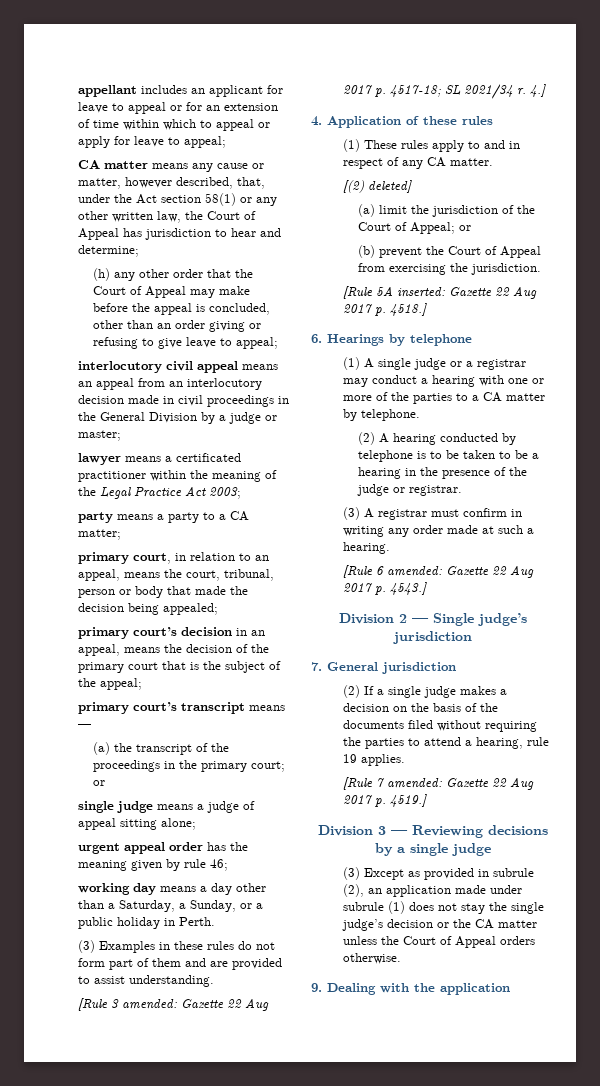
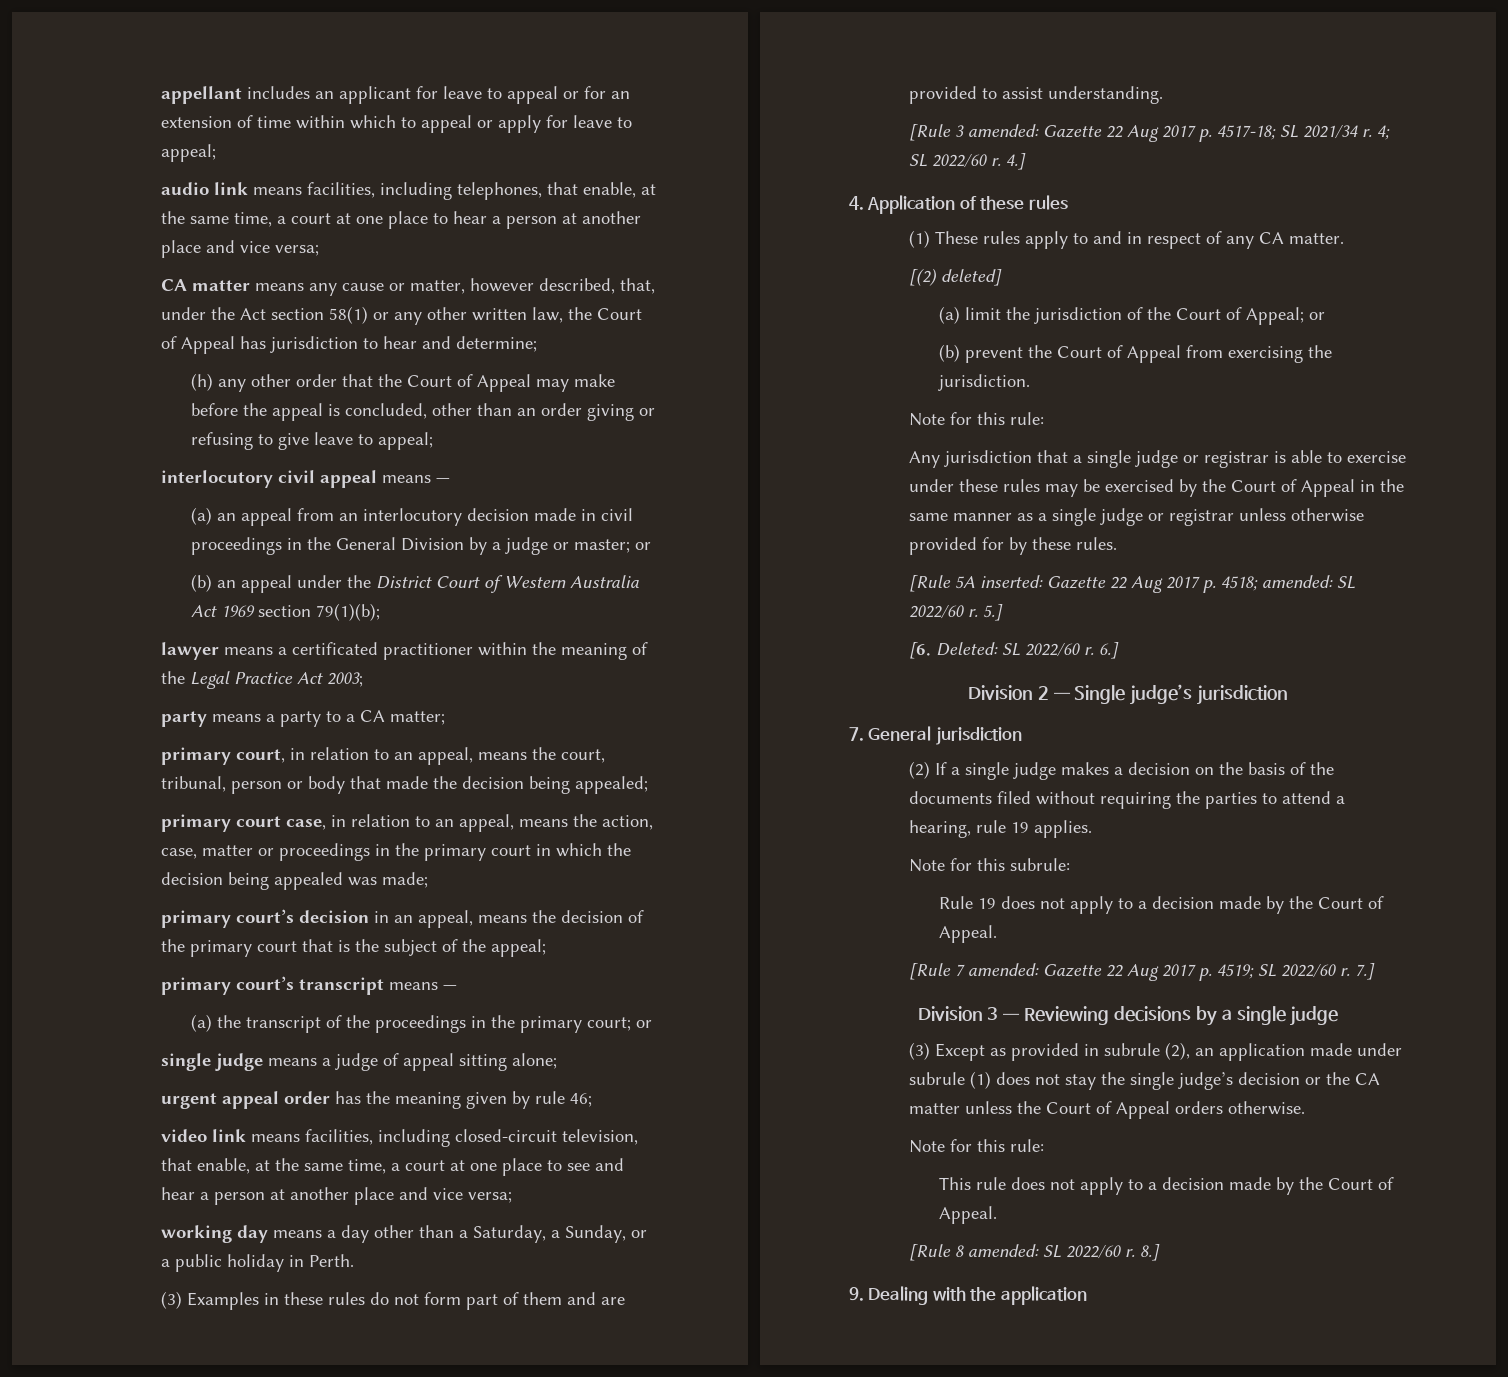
+ audio link means facilities, including telephones, that enable, at the same time, a court at one place to hear a person at another place and vice versa;
- interlocutory civil appeal means an appeal from an interlocutory decision made in civil proceedings in the General Division by a judge or master;
+ interlocutory civil appeal means —
+ (a) an appeal from an interlocutory decision made in civil proceedings in the General Division by a judge or master; or
+ (b) an appeal under the District Court of Western Australia Act 1969 section 79(1)(b);
+ primary court case, in relation to an appeal, means the action, case, matter or proceedings in the primary court in which the decision being appealed was made;
+ video link means facilities, including closed-circuit television, that enable, at the same time, a court at one place to see and hear a person at another place and vice versa;
+ 4; SL 2022/60 r.
  (b) prevent the Court of Appeal from exercising the jurisdiction.
+ Note for this rule:
+ Any jurisdiction that a single judge or registrar is able to exercise under these rules may be exercised by the Court of Appeal in the same manner as a single judge or registrar unless otherwise provided for by these rules.
- [Rule 5A inserted: Gazette 22 Aug 2017 p. 4518.]
- 6. Hearings by telephone
- (1) A single judge or a registrar may conduct a hearing with one or more of the parties to a CA matter by telephone.
- (2) A hearing conducted by telephone is to be taken to be a hearing in the presence of the judge or registrar.
- (3) A registrar must confirm in writing any order made at such a hearing.
- [Rule 6 amended: Gazette 22 Aug 2017 p. 4543.]
+ [Rule 5A inserted: Gazette 22 Aug 2017 p. 4518; amended: SL 2022/60 r. 5.]
+ [6. Deleted: SL 2022/60 r. 6.]
+ Note for this subrule:
+ Rule 19 does not apply to a decision made by the Court of Appeal.
- [Rule 7 amended: Gazette 22 Aug 2017 p. 4519.]
+ [Rule 7 amended: Gazette 22 Aug 2017 p. 4519; SL 2022/60 r. 7.]
  (3) Except as provided in subrule (2), an application made under subrule (1) does not stay the single judge’s decision or the CA matter unless the Court of Appeal orders otherwise.
+ Note for this rule:
+ This rule does not apply to a decision made by the Court of Appeal.
+ [Rule 8 amended: SL 2022/60 r. 8.]

